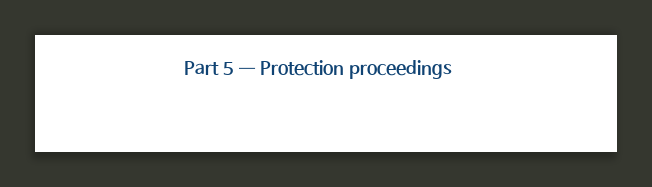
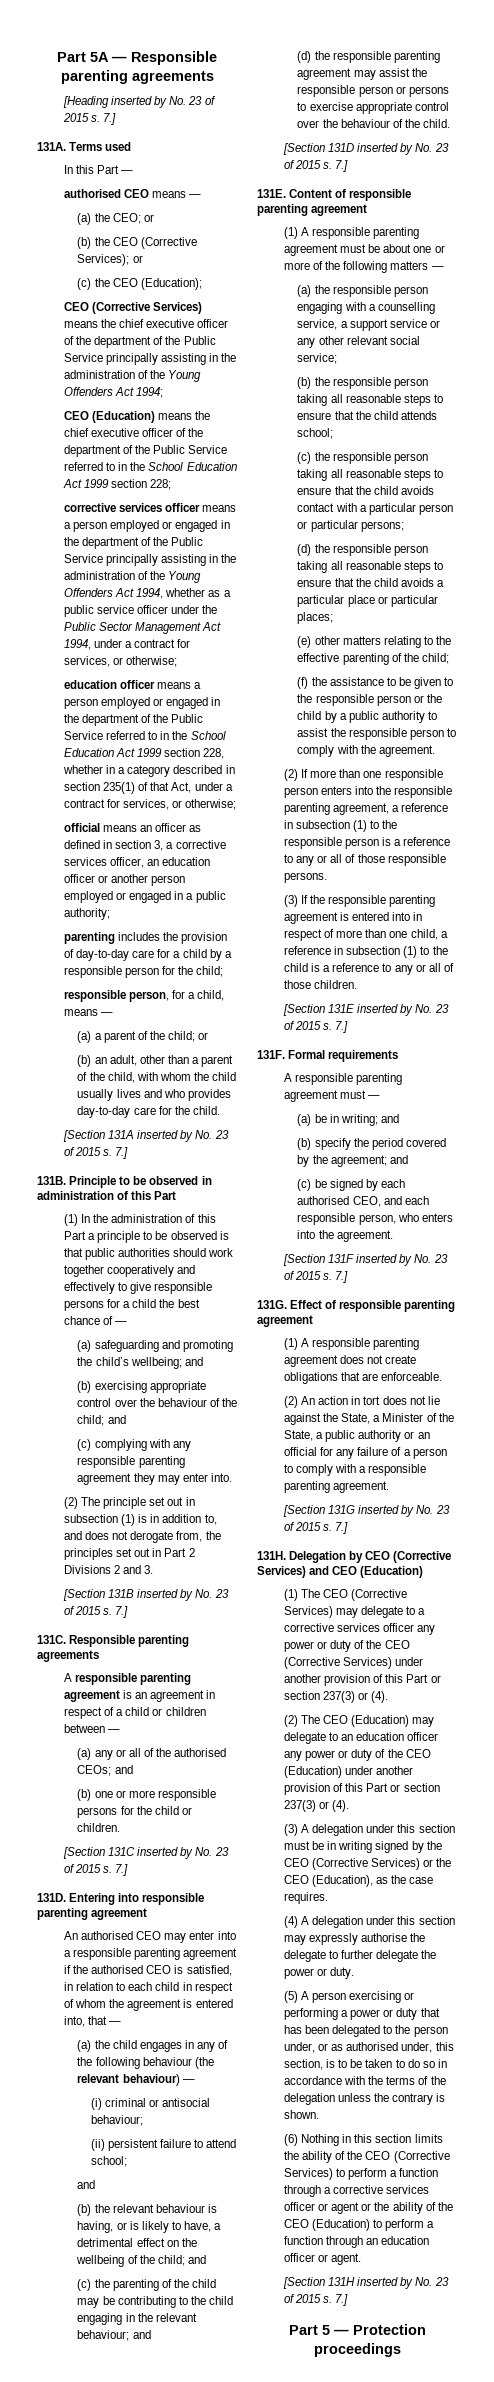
+ Part 5A — Responsible parenting agreements
+ [Heading inserted by No. 23 of 2015 s. 7.]
+ 131A. Terms used
+ In this Part —
+ authorised CEO means —
+ (a) the CEO; or
+ (b) the CEO (Corrective Services); or
+ (c) the CEO (Education);
+ CEO (Corrective Services) means the chief executive officer of the department of the Public Service principally assisting in the administration of the Young Offenders Act 1994;
+ CEO (Education) means the chief executive officer of the department of the Public Service referred to in the School Education Act 1999 section 228;
+ corrective services officer means a person employed or engaged in the department of the Public Service principally assisting in the administration of the Young Offenders Act 1994, whether as a public service officer under the Public Sector Management Act 1994, under a contract for services, or otherwise;
+ education officer means a person employed or engaged in the department of the Public Service referred to in the School Education Act 1999 section 228, whether in a category described in section 235(1) of that Act, under a contract for services, or otherwise;
+ official means an officer as defined in section 3, a corrective services officer, an education officer or another person employed or engaged in a public authority;
+ parenting includes the provision of day-to-day care for a child by a responsible person for the child;
+ responsible person, for a child, means —
+ (a) a parent of the child; or
+ (b) an adult, other than a parent of the child, with whom the child usually lives and who provides day-to-day care for the child.
+ [Section 131A inserted by No. 23 of 2015 s. 7.]
+ 131B. Principle to be observed in administration of this Part
+ (1) In the administration of this Part a principle to be observed is that public authorities should work together cooperatively and effectively to give responsible persons for a child the best chance of —
+ (a) safeguarding and promoting the child’s wellbeing; and
+ (b) exercising appropriate control over the behaviour of the child; and
+ (c) complying with any responsible parenting agreement they may enter into.
+ (2) The principle set out in subsection (1) is in addition to, and does not derogate from, the principles set out in Part 2 Divisions 2 and 3.
+ [Section 131B inserted by No. 23 of 2015 s. 7.]
+ 131C. Responsible parenting agreements
+ A responsible parenting agreement is an agreement in respect of a child or children between —
+ (a) any or all of the authorised CEOs; and
+ (b) one or more responsible persons for the child or children.
+ [Section 131C inserted by No. 23 of 2015 s. 7.]
+ 131D. Entering into responsible parenting agreement
+ An authorised CEO may enter into a responsible parenting agreement if the authorised CEO is satisfied, in relation to each child in respect of whom the agreement is entered into, that —
+ (a) the child engages in any of the following behaviour (the relevant behaviour) —
+ (i) criminal or antisocial behaviour;
+ (ii) persistent failure to attend school;
+ and
+ (b) the relevant behaviour is having, or is likely to have, a detrimental effect on the wellbeing of the child; and
+ (c) the parenting of the child may be contributing to the child engaging in the relevant behaviour; and
+ (d) the responsible parenting agreement may assist the responsible person or persons to exercise appropriate control over the behaviour of the child.
+ [Section 131D inserted by No. 23 of 2015 s. 7.]
+ 131E. Content of responsible parenting agreement
+ (1) A responsible parenting agreement must be about one or more of the following matters —
+ (a) the responsible person engaging with a counselling service, a support service or any other relevant social service;
+ (b) the responsible person taking all reasonable steps to ensure that the child attends school;
+ (c) the responsible person taking all reasonable steps to ensure that the child avoids contact with a particular person or particular persons;
+ (d) the responsible person taking all reasonable steps to ensure that the child avoids a particular place or particular places;
+ (e) other matters relating to the effective parenting of the child;
+ (f) the assistance to be given to the responsible person or the child by a public authority to assist the responsible person to comply with the agreement.
+ (2) If more than one responsible person enters into the responsible parenting agreement, a reference in subsection (1) to the responsible person is a reference to any or all of those responsible persons.
+ (3) If the responsible parenting agreement is entered into in respect of more than one child, a reference in subsection (1) to the child is a reference to any or all of those children.
+ [Section 131E inserted by No. 23 of 2015 s. 7.]
+ 131F. Formal requirements
+ A responsible parenting agreement must —
+ (a) be in writing; and
+ (b) specify the period covered by the agreement; and
+ (c) be signed by each authorised CEO, and each responsible person, who enters into the agreement.
+ [Section 131F inserted by No. 23 of 2015 s. 7.]
+ 131G. Effect of responsible parenting agreement
+ (1) A responsible parenting agreement does not create obligations that are enforceable.
+ (2) An action in tort does not lie against the State, a Minister of the State, a public authority or an official for any failure of a person to comply with a responsible parenting agreement.
+ [Section 131G inserted by No. 23 of 2015 s. 7.]
+ 131H. Delegation by CEO (Corrective Services) and CEO (Education)
+ (1) The CEO (Corrective Services) may delegate to a corrective services officer any power or duty of the CEO (Corrective Services) under another provision of this Part or section 237(3) or (4).
+ (2) The CEO (Education) may delegate to an education officer any power or duty of the CEO (Education) under another provision of this Part or section 237(3) or (4).
+ (3) A delegation under this section must be in writing signed by the CEO (Corrective Services) or the CEO (Education), as the case requires.
+ (4) A delegation under this section may expressly authorise the delegate to further delegate the power or duty.
+ (5) A person exercising or performing a power or duty that has been delegated to the person under, or as authorised under, this section, is to be taken to do so in accordance with the terms of the delegation unless the contrary is shown.
+ (6) Nothing in this section limits the ability of the CEO (Corrective Services) to perform a function through a corrective services officer or agent or the ability of the CEO (Education) to perform a function through an education officer or agent.
+ [Section 131H inserted by No. 23 of 2015 s. 7.]

